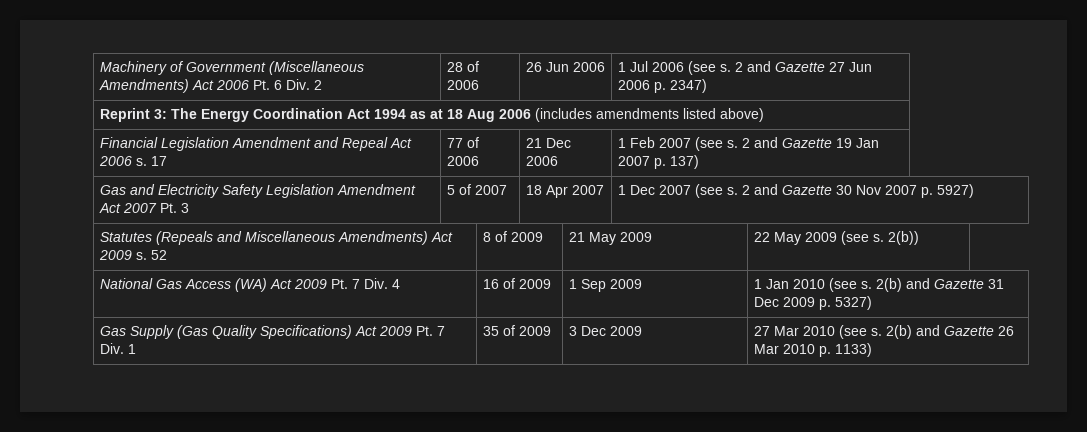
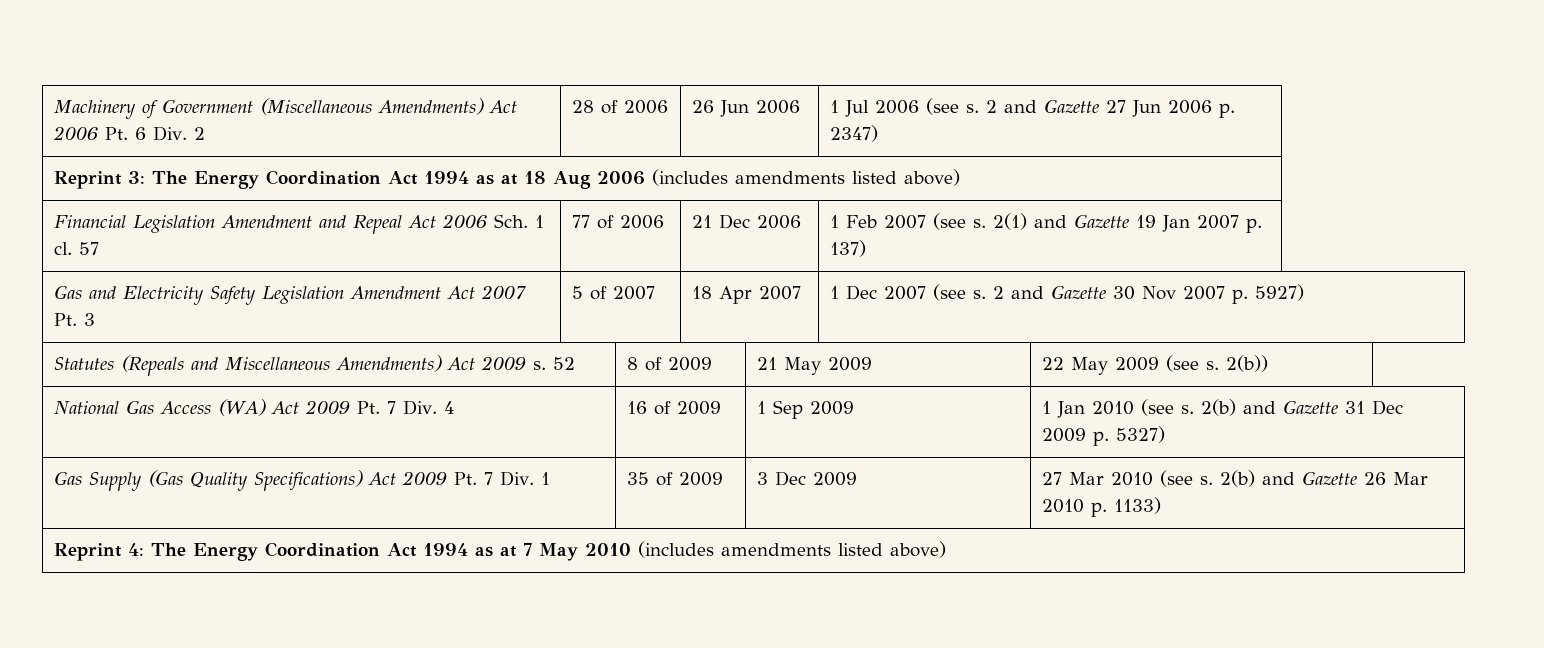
- Financial Legislation Amendment and Repeal Act 2006 s. 17 | 77 of 2006 | 21 Dec 2006 | 1 Feb 2007 (see s. 2 and Gazette 19 Jan 2007 p. 137)
+ Financial Legislation Amendment and Repeal Act 2006 Sch. 1 cl. 57 | 77 of 2006 | 21 Dec 2006 | 1 Feb 2007 (see s. 2(1) and Gazette 19 Jan 2007 p. 137)
+ Reprint 4: The Energy Coordination Act 1994 as at 7 May 2010 (includes amendments listed above)

